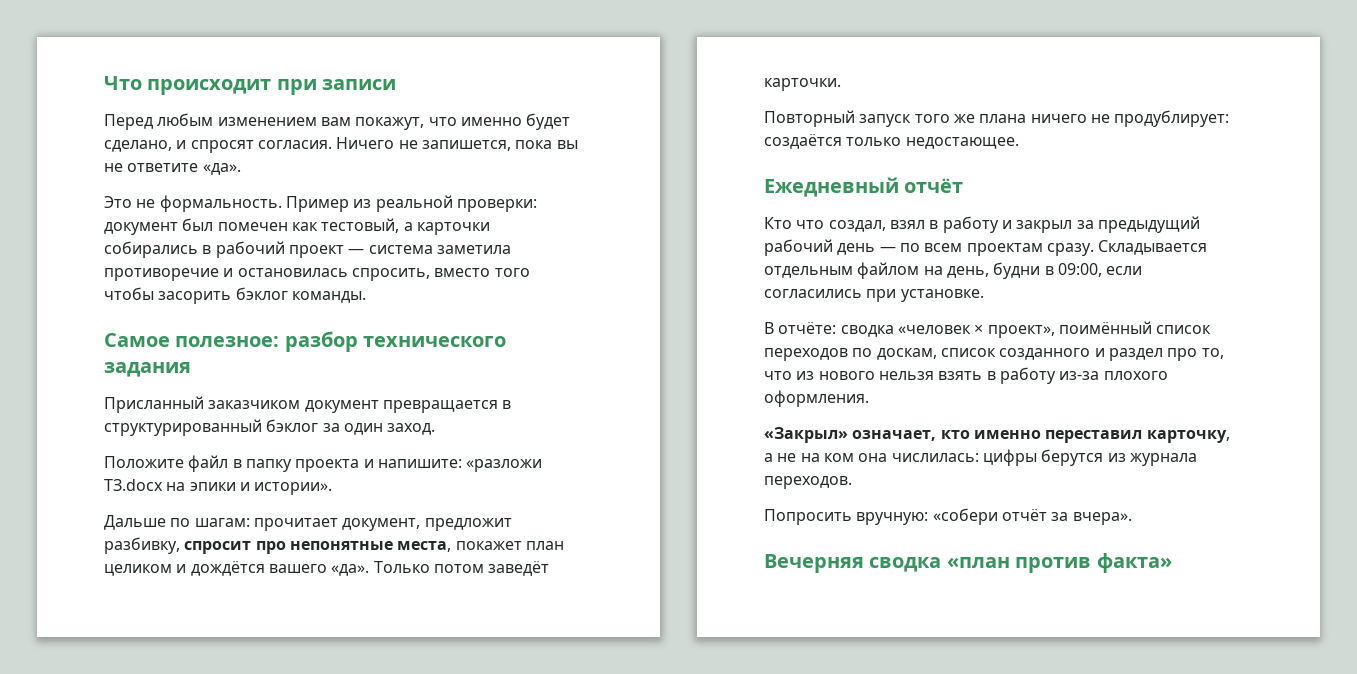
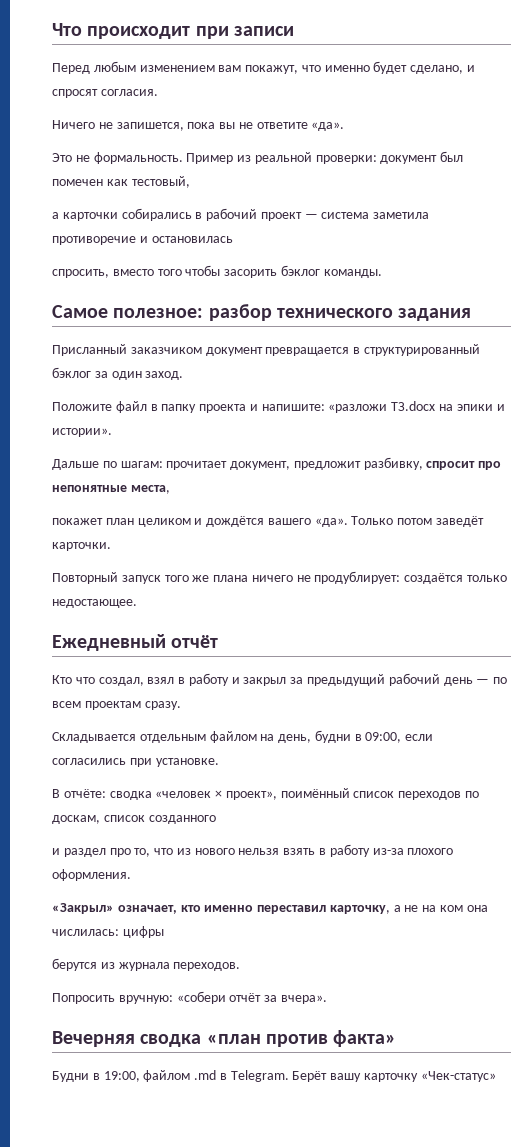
- Перед любым изменением вам покажут, что именно будет сделано, и спросят согласия. Ничего не запишется, пока вы не ответите «да».
+ Перед любым изменением вам покажут, что именно будет сделано, и спросят согласия.
+ Ничего не запишется, пока вы не ответите «да».
- Пример из реальной проверки: документ был помечен как тестовый, а карточки собирались в рабочий проект — система заметила противоречие и остановилась спросить, вместо того чтобы засорить бэклог команды.
+ Пример из реальной проверки: документ был помечен как тестовый,
+ а карточки собирались в рабочий проект — система заметила противоречие и остановилась
+ спросить, вместо того чтобы засорить бэклог команды.
- Дальше по шагам: прочитает документ, предложит разбивку, спросит про непонятные места, покажет план целиком и дождётся вашего «да».
+ Дальше по шагам: прочитает документ, предложит разбивку, спросит про непонятные места,
+ покажет план целиком и дождётся вашего «да».
- Кто что создал, взял в работу и закрыл за предыдущий рабочий день — по всем проектам сразу. Складывается отдельным файлом на день, будни в 09:00, если согласились при установке.
+ Кто что создал, взял в работу и закрыл за предыдущий рабочий день — по всем проектам сразу.
+ Складывается отдельным файлом на день, будни в 09:00, если согласились при установке.
- В отчёте: сводка «человек × проект», поимённый список переходов по доскам, список созданного и раздел про то, что из нового нельзя взять в работу из-за плохого оформления.
+ В отчёте: сводка «человек × проект», поимённый список переходов по доскам, список созданного
+ и раздел про то, что из нового нельзя взять в работу из-за плохого оформления.
- «Закрыл» означает, кто именно переставил карточку, а не на ком она числилась: цифры берутся из журнала переходов.
+ «Закрыл» означает, кто именно переставил карточку, а не на ком она числилась: цифры
+ берутся из журнала переходов.
+ Будни в 19:00, файлом .md в Telegram. Берёт вашу карточку «Чек-статус»

